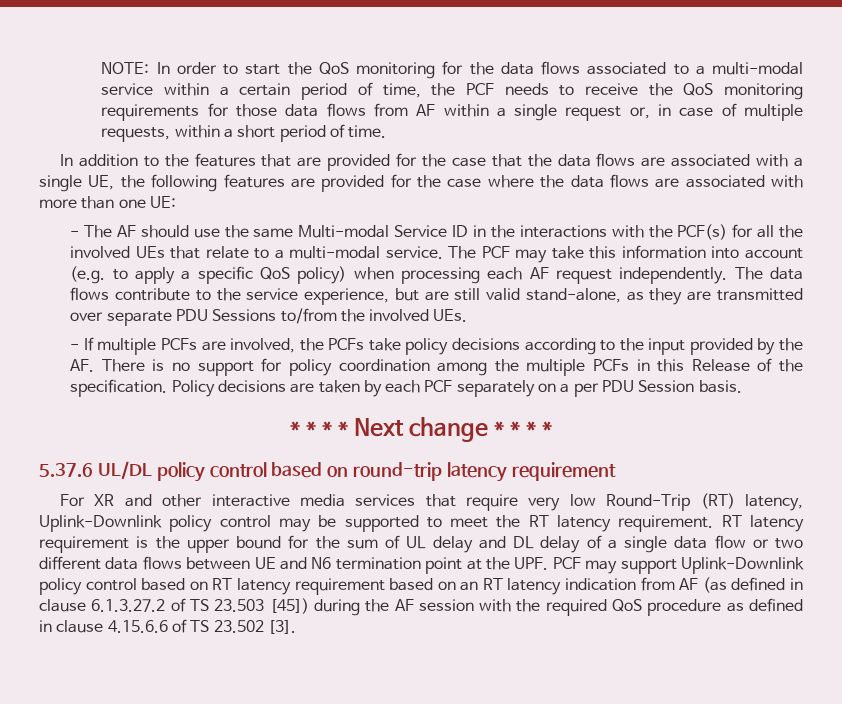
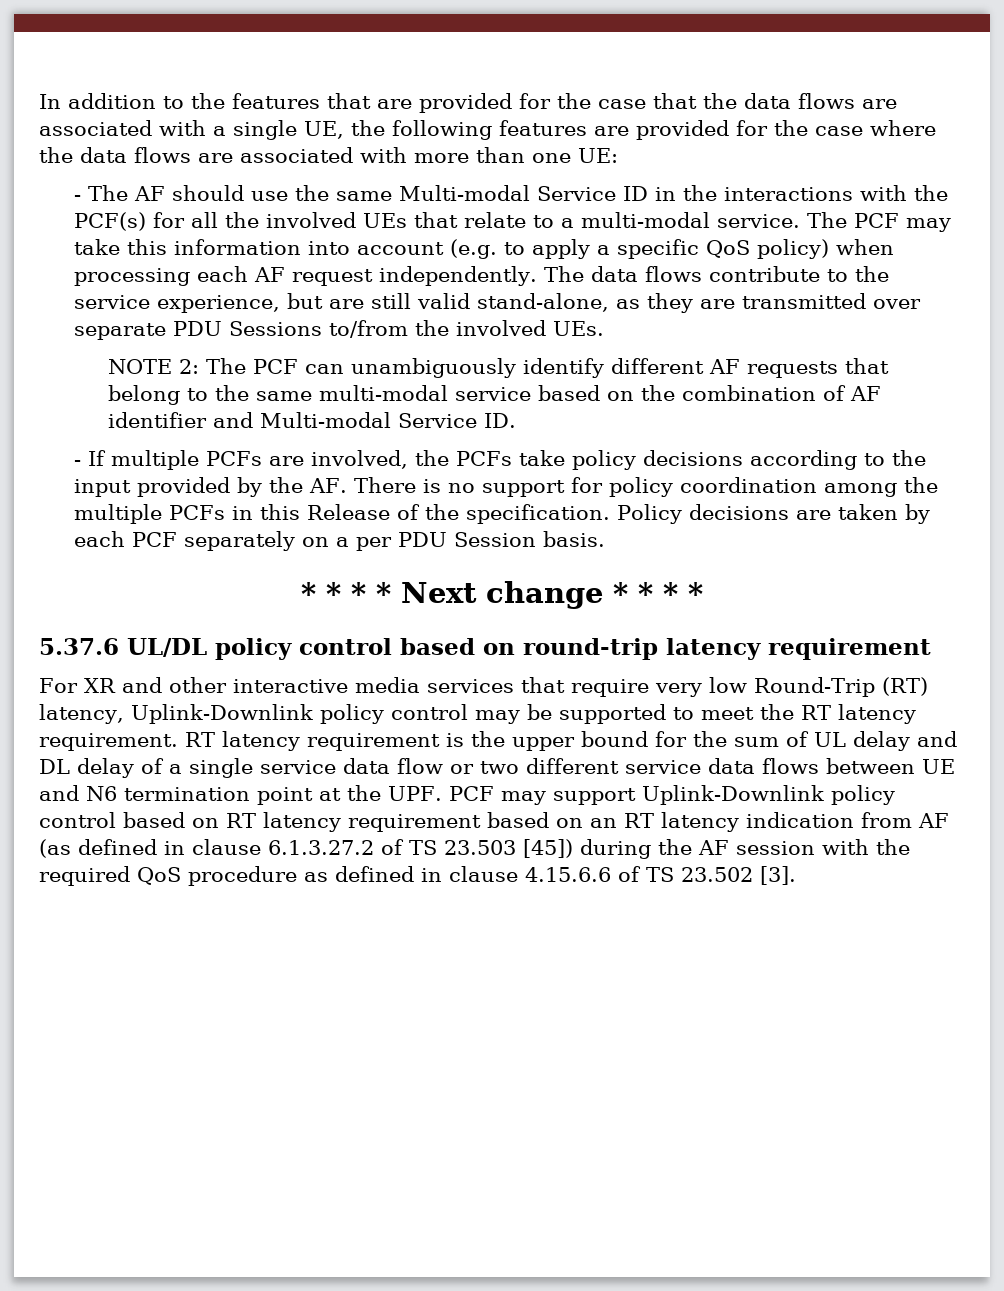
- NOTE: In order to start the QoS monitoring for the data flows associated to a multi-modal service within a certain period of time, the PCF needs to receive the QoS monitoring requirements for those data flows from AF within a single request or, in case of multiple requests, within a short period of time.
+ NOTE 2: The PCF can unambiguously identify different AF requests that belong to the same multi-modal service based on the combination of AF identifier and Multi-modal Service ID.
- RT latency requirement is the upper bound for the sum of UL delay and DL delay of a single data flow or two different data flows between UE and N6 termination point at the UPF. PCF may support Uplink-Downlink policy control based on RT latency requirement based on an RT latency indication from AF (as defined in clause 6.1.3.27.2 of TS 23.503 [45]) during the AF session with the required QoS procedure as defined in clause 4.15.6.6 of TS 23.502 [3].
+ RT latency requirement is the upper bound for the sum of UL delay and DL delay of a single service data flow or two different service data flows between UE and N6 termination point at the UPF. PCF may support Uplink-Downlink policy control based on RT latency requirement based on an RT latency indication from AF (as defined in clause 6.1.3.27.2 of TS 23.503 [45]) during the AF session with the required QoS procedure as defined in clause 4.15.6.6 of TS 23.502 [3].

